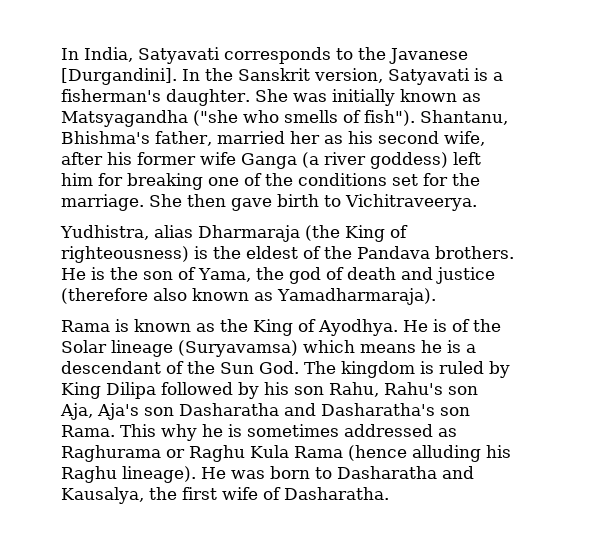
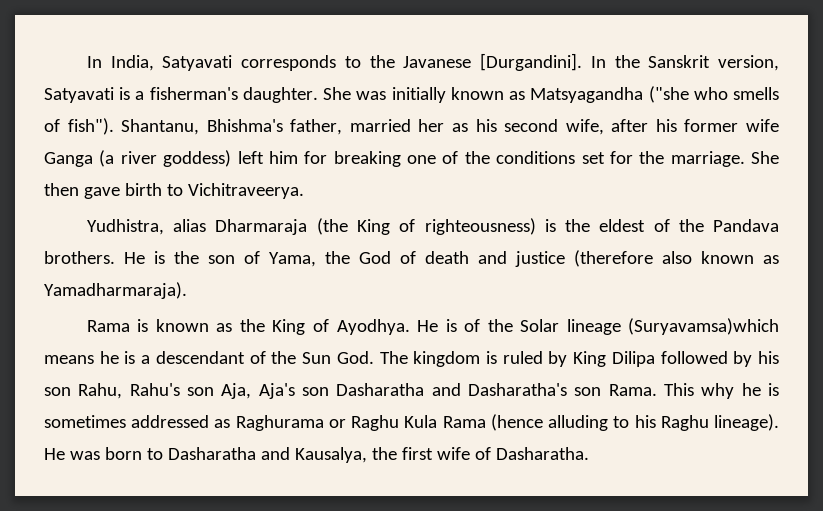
- He is the son of Yama, the god of death and justice (therefore also known as Yamadharmaraja).
+ He is the son of Yama, the God of death and justice (therefore also known as Yamadharmaraja).
- He is of the Solar lineage (Suryavamsa) which means he is a descendant of the Sun God. The kingdom is ruled by King Dilipa followed by his son Rahu, Rahu's son Aja, Aja's son Dasharatha and Dasharatha's son Rama.
+ He is of the Solar lineage (Suryavamsa)which means he is a descendant of the Sun God. The kingdom is ruled by King Dilipa followed by his son Rahu, Rahu's son Aja, Aja's son Dasharatha and Dasharatha's son Rama.
- This why he is sometimes addressed as Raghurama or Raghu Kula Rama (hence alluding his Raghu lineage).
+ This why he is sometimes addressed as Raghurama or Raghu Kula Rama (hence alluding to his Raghu lineage).

